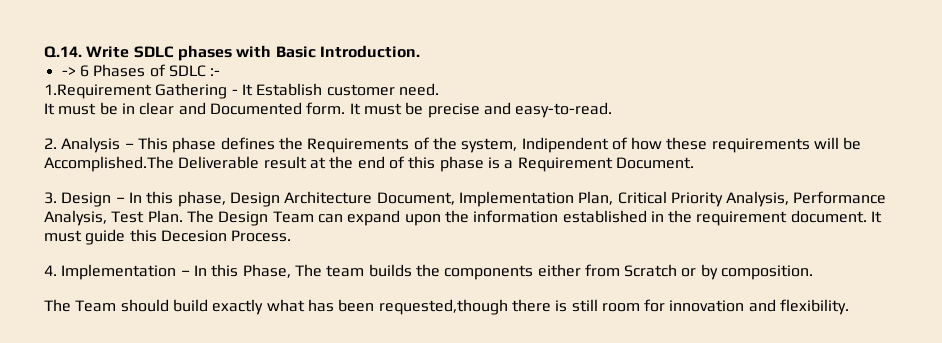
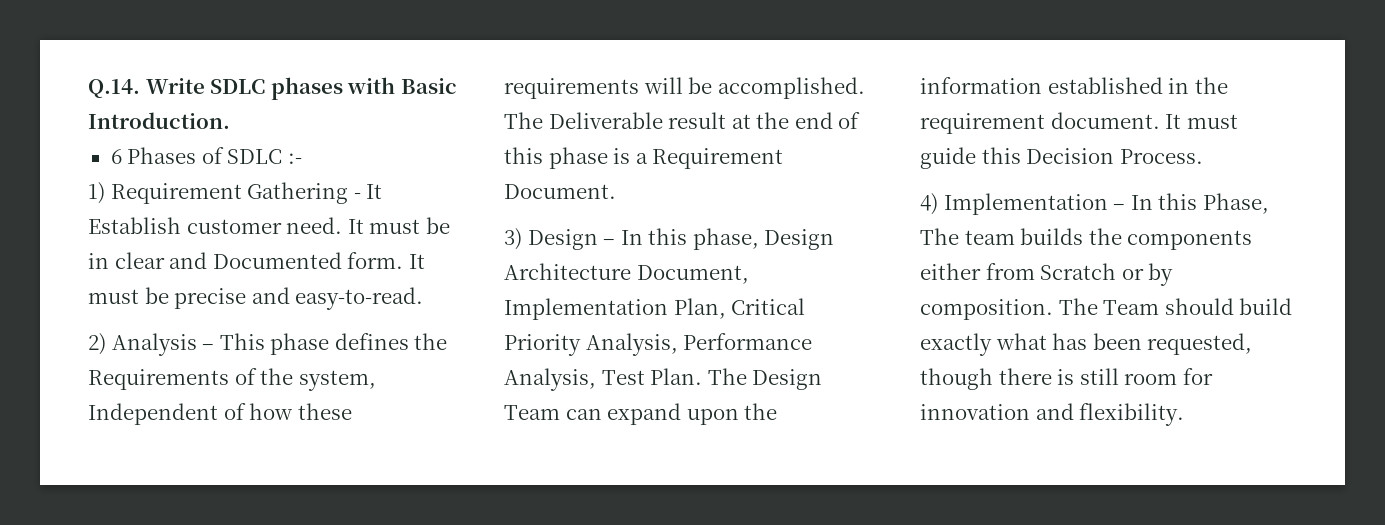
- -> 6 Phases of SDLC :-
+ 6 Phases of SDLC :-
- 1.Requirement Gathering - It Establish customer need.
- It must be in clear and Documented form.
+ 1) Requirement Gathering - It Establish customer need. It must be in clear and Documented form.
- 2. Analysis – This phase defines the Requirements of the system, Indipendent of how these requirements will be Accomplished.The Deliverable result at the end of this phase is a Requirement Document.
+ 2) Analysis – This phase defines the Requirements of the system, Independent of how these requirements will be accomplished. The Deliverable result at the end of this phase is a Requirement Document.
- 3. Design – In this phase, Design Architecture Document, Implementation Plan, Critical Priority Analysis, Performance Analysis, Test Plan.
+ 3) Design – In this phase, Design Architecture Document, Implementation Plan, Critical Priority Analysis, Performance Analysis, Test Plan.
- It must guide this Decesion Process.
+ It must guide this Decision Process.
- 4. Implementation – In this Phase, The team builds the components either from Scratch or by composition.
- The Team should build exactly what has been requested,though there is still room for innovation and flexibility.
+ 4) Implementation – In this Phase, The team builds the components either from Scratch or by composition. The Team should build exactly what has been requested, though there is still room for innovation and flexibility.

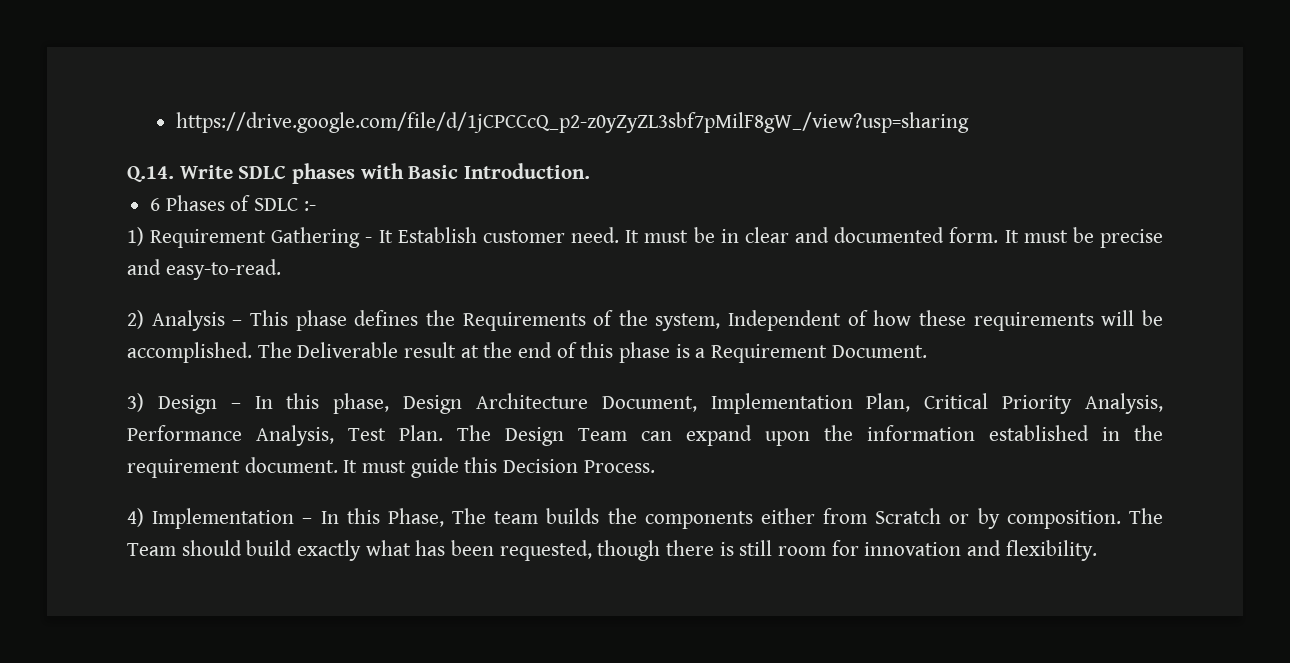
+ https://drive.google.com/file/d/1jCPCCcQ_p2-z0yZyZL3sbf7pMilF8gW_/view?usp=sharing
- It must be in clear and Documented form.
+ It must be in clear and documented form.

